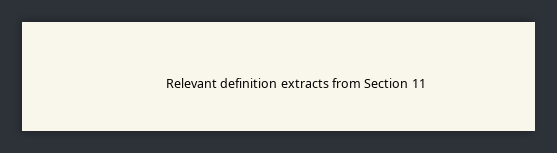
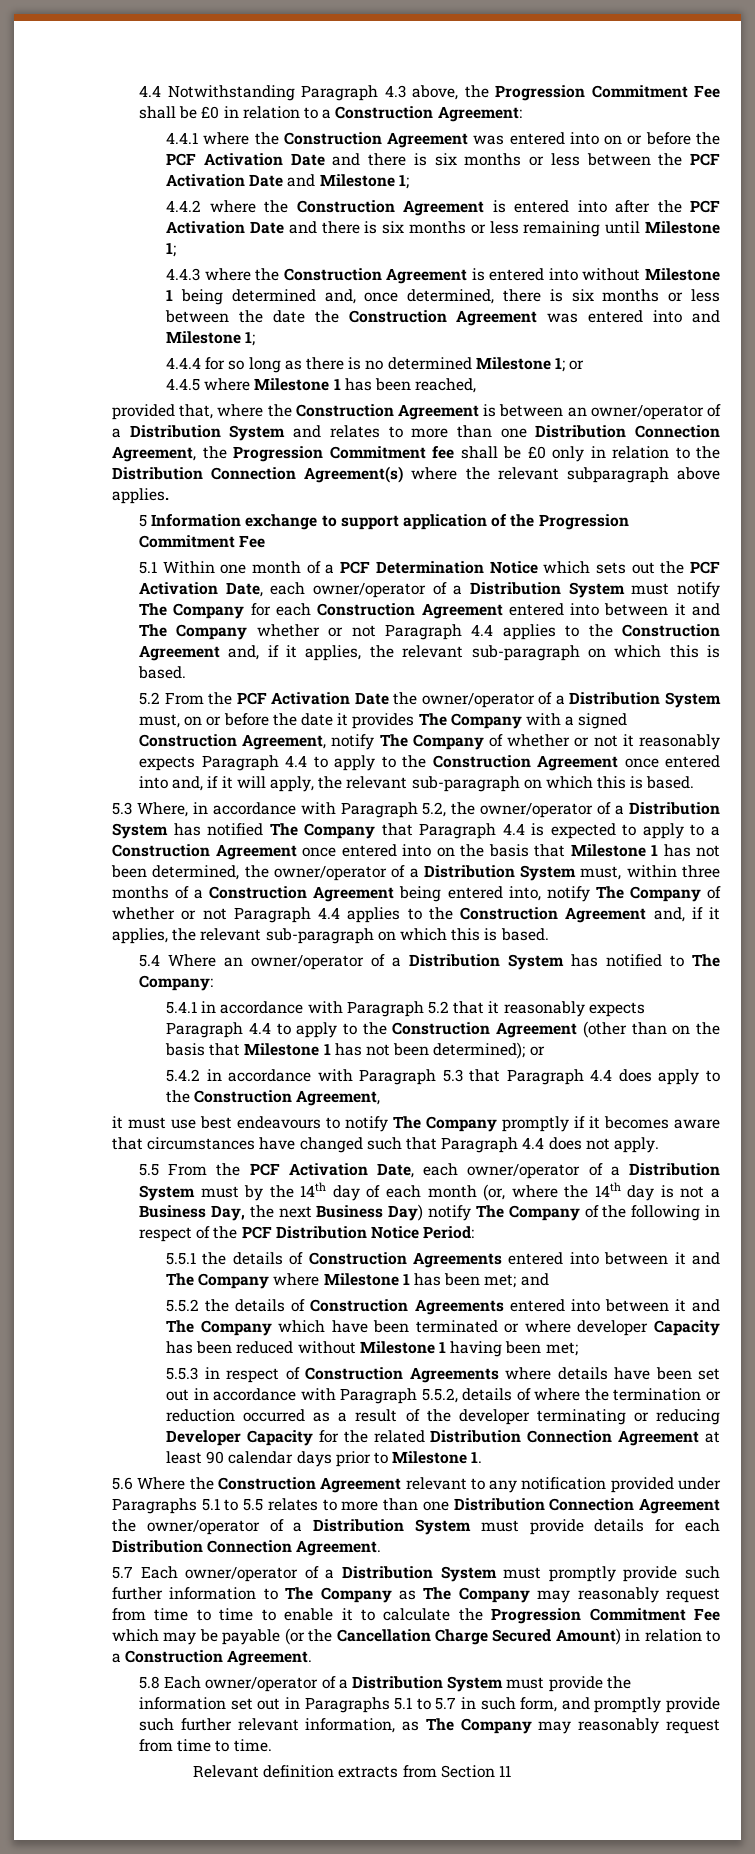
+ 4.4 Notwithstanding Paragraph 4.3 above, the Progression Commitment Fee shall be £0 in relation to a Construction Agreement:
+ 4.4.1 where the Construction Agreement was entered into on or before the PCF Activation Date and there is six months or less between the PCF Activation Date and Milestone 1;
+ 4.4.2 where the Construction Agreement is entered into after the PCF Activation Date and there is six months or less remaining until Milestone 1;
+ 4.4.3 where the Construction Agreement is entered into without Milestone 1 being determined and, once determined, there is six months or less between the date the Construction Agreement was entered into and Milestone 1;
+ 4.4.4 for so long as there is no determined Milestone 1; or
+ 4.4.5 where Milestone 1 has been reached,
+ provided that, where the Construction Agreement is between an owner/operator of a Distribution System and relates to more than one Distribution Connection Agreement, the Progression Commitment fee shall be £0 only in relation to the Distribution Connection Agreement(s) where the relevant subparagraph above applies.
+ 5 Information exchange to support application of the Progression Commitment Fee
+ 5.1 Within one month of a PCF Determination Notice which sets out the PCF Activation Date, each owner/operator of a Distribution System must notify The Company for each Construction Agreement entered into between it and The Company whether or not Paragraph 4.4 applies to the Construction Agreement and, if it applies, the relevant sub-paragraph on which this is based.
+ 5.2 From the PCF Activation Date the owner/operator of a Distribution System must, on or before the date it provides The Company with a signed Construction Agreement, notify The Company of whether or not it reasonably expects Paragraph 4.4 to apply to the Construction Agreement once entered into and, if it will apply, the relevant sub-paragraph on which this is based.
+ 5.3 Where, in accordance with Paragraph 5.2, the owner/operator of a Distribution System has notified The Company that Paragraph 4.4 is expected to apply to a Construction Agreement once entered into on the basis that Milestone 1 has not been determined, the owner/operator of a Distribution System must, within three months of a Construction Agreement being entered into, notify The Company of whether or not Paragraph 4.4 applies to the Construction Agreement and, if it applies, the relevant sub-paragraph on which this is based.
+ 5.4 Where an owner/operator of a Distribution System has notified to The Company:
+ 5.4.1 in accordance with Paragraph 5.2 that it reasonably expects Paragraph 4.4 to apply to the Construction Agreement (other than on the basis that Milestone 1 has not been determined); or
+ 5.4.2 in accordance with Paragraph 5.3 that Paragraph 4.4 does apply to the Construction Agreement,
+ it must use best endeavours to notify The Company promptly if it becomes aware that circumstances have changed such that Paragraph 4.4 does not apply.
+ 5.5 From the PCF Activation Date, each owner/operator of a Distribution System must by the 14th day of each month (or, where the 14th day is not a Business Day, the next Business Day) notify The Company of the following in respect of the PCF Distribution Notice Period:
+ 5.5.1 the details of Construction Agreements entered into between it and The Company where Milestone 1 has been met; and
+ 5.5.2 the details of Construction Agreements entered into between it and The Company which have been terminated or where developer Capacity has been reduced without Milestone 1 having been met;
+ 5.5.3 in respect of Construction Agreements where details have been set out in accordance with Paragraph 5.5.2, details of where the termination or reduction occurred as a result of the developer terminating or reducing Developer Capacity for the related Distribution Connection Agreement at least 90 calendar days prior to Milestone 1.
+ 5.6 Where the Construction Agreement relevant to any notification provided under Paragraphs 5.1 to 5.5 relates to more than one Distribution Connection Agreement the owner/operator of a Distribution System must provide details for each Distribution Connection Agreement.
+ 5.7 Each owner/operator of a Distribution System must promptly provide such further information to The Company as The Company may reasonably request from time to time to enable it to calculate the Progression Commitment Fee which may be payable (or the Cancellation Charge Secured Amount) in relation to a Construction Agreement.
+ 5.8 Each owner/operator of a Distribution System must provide the information set out in Paragraphs 5.1 to 5.7 in such form, and promptly provide such further relevant information, as The Company may reasonably request from time to time.

